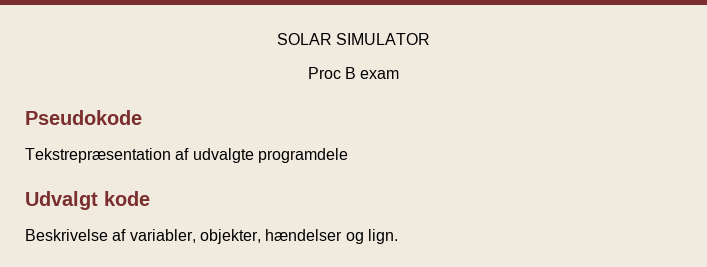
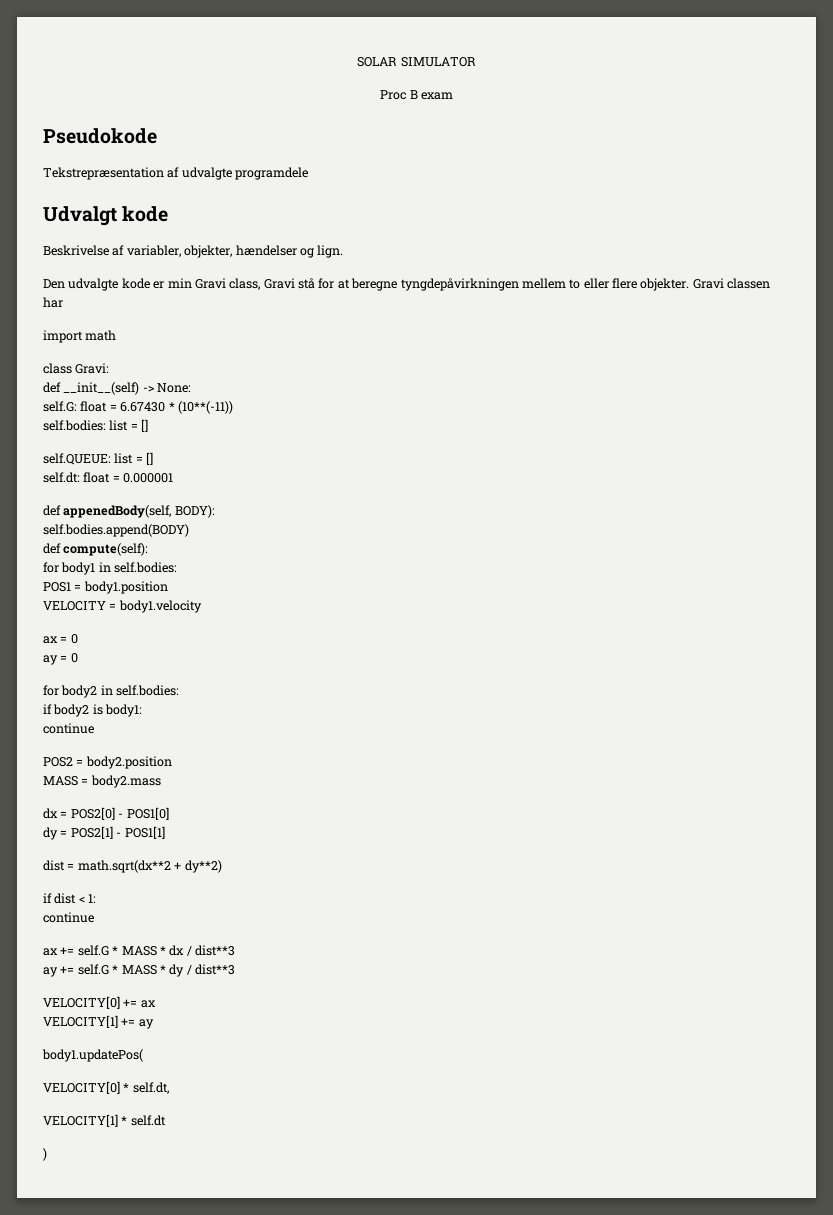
+ Den udvalgte kode er min Gravi class, Gravi stå for at beregne tyngdepåvirkningen mellem to eller flere objekter. Gravi classen har
+ import math
+ class Gravi:
+ def __init__(self) -> None:
+ self.G: float = 6.67430 * (10**(-11))
+ self.bodies: list = []
+ self.QUEUE: list = []
+ self.dt: float = 0.000001
+ def appenedBody(self, BODY):
+ self.bodies.append(BODY)
+ def compute(self):
+ for body1 in self.bodies:
+ POS1 = body1.position
+ VELOCITY = body1.velocity
+ ax = 0
+ ay = 0
+ for body2 in self.bodies:
+ if body2 is body1:
+ continue
+ POS2 = body2.position
+ MASS = body2.mass
+ dx = POS2[0] - POS1[0]
+ dy = POS2[1] - POS1[1]
+ dist = math.sqrt(dx**2 + dy**2)
+ if dist < 1:
+ continue
+ ax += self.G * MASS * dx / dist**3
+ ay += self.G * MASS * dy / dist**3
+ VELOCITY[0] += ax
+ VELOCITY[1] += ay
+ body1.updatePos(
+ VELOCITY[0] * self.dt,
+ VELOCITY[1] * self.dt
+ )

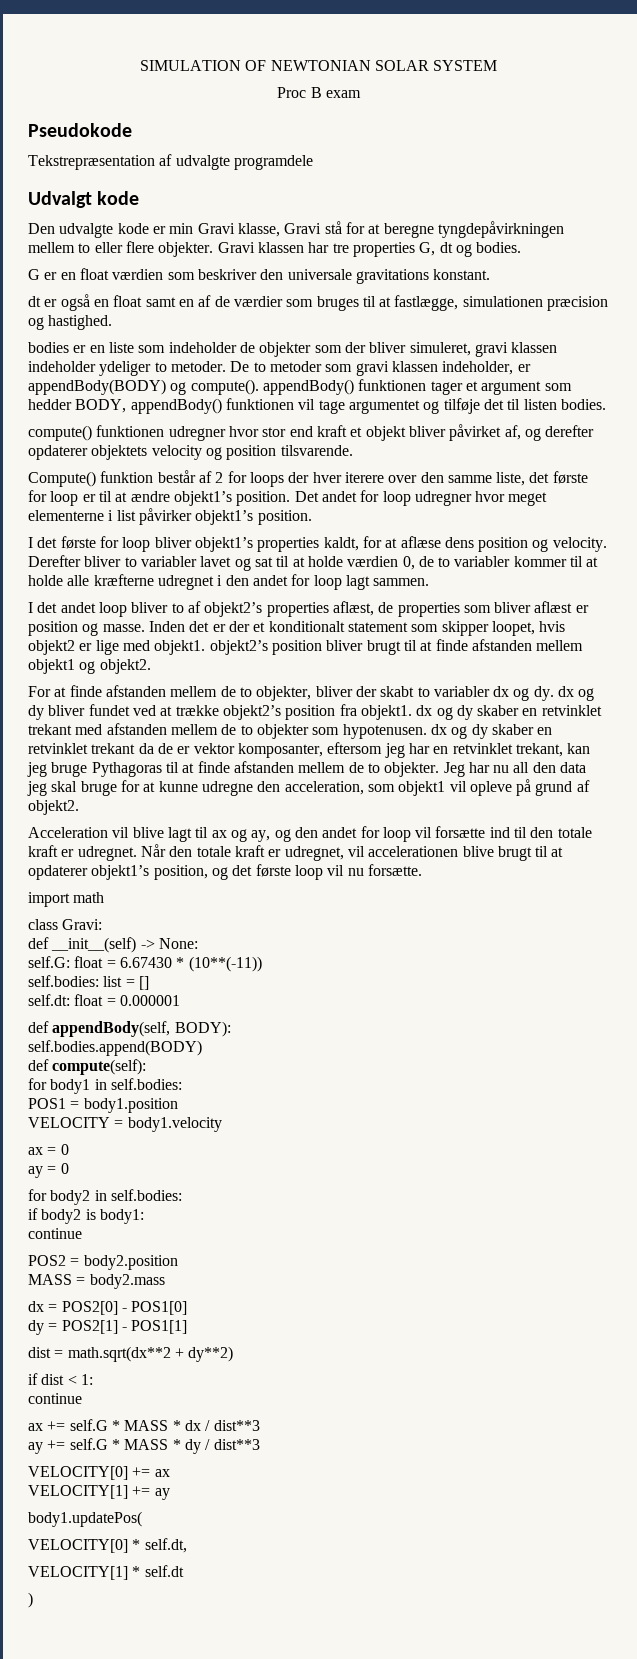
- SOLAR SIMULATOR
+ SIMULATION OF NEWTONIAN SOLAR SYSTEM
- Beskrivelse af variabler, objekter, hændelser og lign.
- Den udvalgte kode er min Gravi class, Gravi stå for at beregne tyngdepåvirkningen mellem to eller flere objekter.
+ Den udvalgte kode er min Gravi klasse, Gravi stå for at beregne tyngdepåvirkningen mellem to eller flere objekter.
- Gravi classen har
+ Gravi klassen har tre properties G, dt og bodies.
+ G er en float værdien som beskriver den universale gravitations konstant.
+ dt er også en float samt en af de værdier som bruges til at fastlægge, simulationen præcision og hastighed.
+ bodies er en liste som indeholder de objekter som der bliver simuleret, gravi klassen indeholder ydeliger to metoder. De to metoder som gravi klassen indeholder, er appendBody(BODY) og compute(). appendBody() funktionen tager et argument som hedder BODY, appendBody() funktionen vil tage argumentet og tilføje det til listen bodies.
+ compute() funktionen udregner hvor stor end kraft et objekt bliver påvirket af, og derefter opdaterer objektets velocity og position tilsvarende.
+ Compute() funktion består af 2 for loops der hver iterere over den samme liste, det første for loop er til at ændre objekt1’s position. Det andet for loop udregner hvor meget elementerne i list påvirker objekt1’s position.
+ I det første for loop bliver objekt1’s properties kaldt, for at aflæse dens position og velocity. Derefter bliver to variabler lavet og sat til at holde værdien 0, de to variabler kommer til at holde alle kræfterne udregnet i den andet for loop lagt sammen.
+ I det andet loop bliver to af objekt2’s properties aflæst, de properties som bliver aflæst er position og masse. Inden det er der et konditionalt statement som skipper loopet, hvis objekt2 er lige med objekt1. objekt2’s position bliver brugt til at finde afstanden mellem objekt1 og objekt2.
+ For at finde afstanden mellem de to objekter, bliver der skabt to variabler dx og dy. dx og dy bliver fundet ved at trække objekt2’s position fra objekt1. dx og dy skaber en retvinklet trekant med afstanden mellem de to objekter som hypotenusen. dx og dy skaber en retvinklet trekant da de er vektor komposanter, eftersom jeg har en retvinklet trekant, kan jeg bruge Pythagoras til at finde afstanden mellem de to objekter. Jeg har nu all den data jeg skal bruge for at kunne udregne den acceleration, som objekt1 vil opleve på grund af objekt2.
+ Acceleration vil blive lagt til ax og ay, og den andet for loop vil forsætte ind til den totale kraft er udregnet. Når den totale kraft er udregnet, vil accelerationen blive brugt til at opdaterer objekt1’s position, og det første loop vil nu forsætte.
- self.QUEUE: list = []
- def appenedBody(self, BODY):
+ def appendBody(self, BODY):

